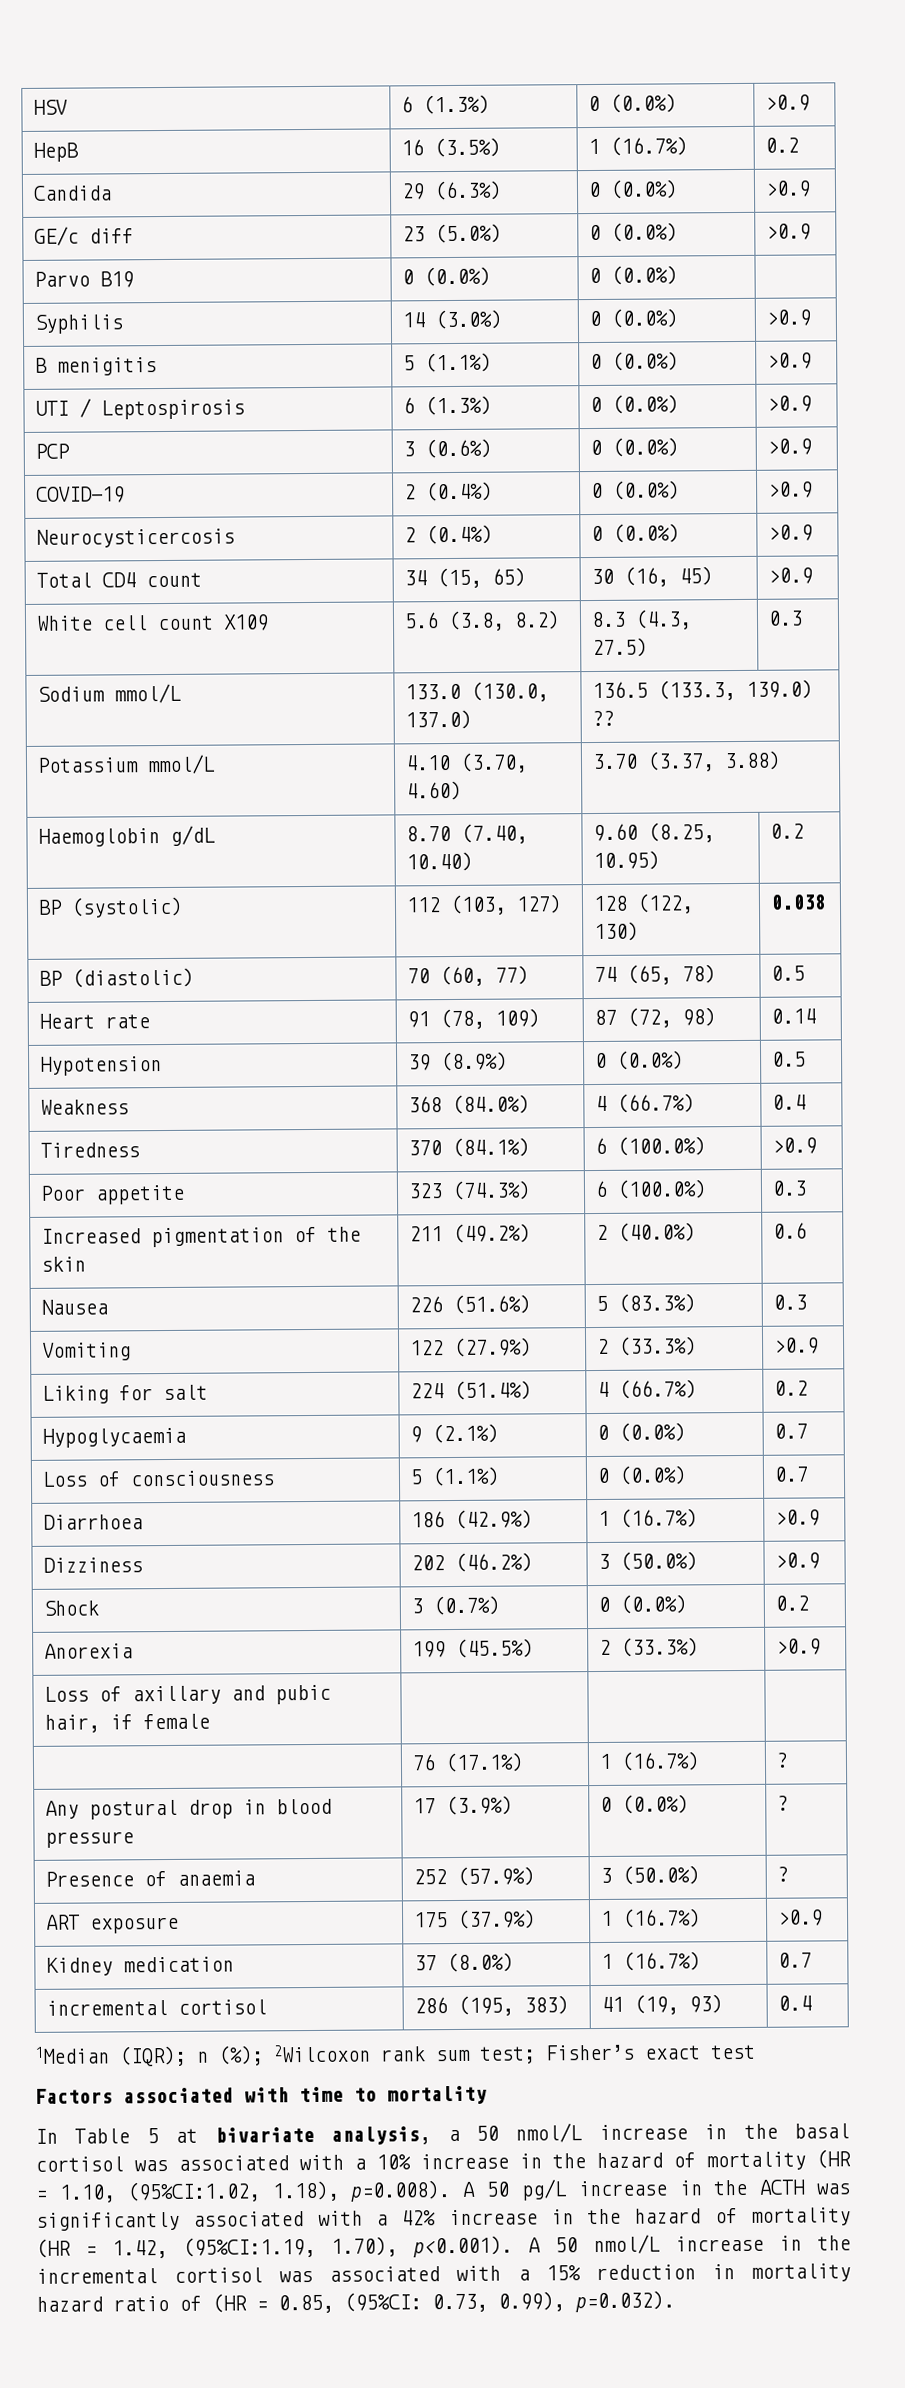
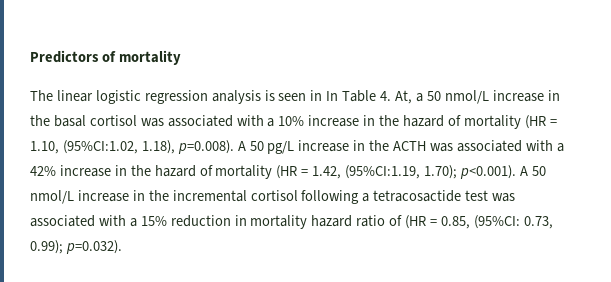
- HSV | 6 (1.3%) | 0 (0.0%) | >0.9
- HepB | 16 (3.5%) | 1 (16.7%) | 0.2
- Candida | 29 (6.3%) | 0 (0.0%) | >0.9
- GE/c diff | 23 (5.0%) | 0 (0.0%) | >0.9
- Parvo B19 | 0 (0.0%) | 0 (0.0%) |
- Syphilis | 14 (3.0%) | 0 (0.0%) | >0.9
- B menigitis | 5 (1.1%) | 0 (0.0%) | >0.9
- UTI / Leptospirosis | 6 (1.3%) | 0 (0.0%) | >0.9
- PCP | 3 (0.6%) | 0 (0.0%) | >0.9
- COVID-19 | 2 (0.4%) | 0 (0.0%) | >0.9
- Neurocysticercosis | 2 (0.4%) | 0 (0.0%) | >0.9
- Total CD4 count | 34 (15, 65) | 30 (16, 45) | >0.9
- White cell count X109 | 5.6 (3.8, 8.2) | 8.3 (4.3, 27.5) | 0.3
- Sodium mmol/L | 133.0 (130.0, 137.0) | 136.5 (133.3, 139.0) ??
- Potassium mmol/L | 4.10 (3.70, 4.60) | 3.70 (3.37, 3.88)
- Haemoglobin g/dL | 8.70 (7.40, 10.40) | 9.60 (8.25, 10.95) | 0.2
- BP (systolic) | 112 (103, 127) | 128 (122, 130) | 0.038
- BP (diastolic) | 70 (60, 77) | 74 (65, 78) | 0.5
- Heart rate | 91 (78, 109) | 87 (72, 98) | 0.14
- Hypotension | 39 (8.9%) | 0 (0.0%) | 0.5
- Weakness | 368 (84.0%) | 4 (66.7%) | 0.4
- Tiredness | 370 (84.1%) | 6 (100.0%) | >0.9
- Poor appetite | 323 (74.3%) | 6 (100.0%) | 0.3
- Increased pigmentation of the skin | 211 (49.2%) | 2 (40.0%) | 0.6
- Nausea | 226 (51.6%) | 5 (83.3%) | 0.3
- Vomiting | 122 (27.9%) | 2 (33.3%) | >0.9
- Liking for salt | 224 (51.4%) | 4 (66.7%) | 0.2
- Hypoglycaemia | 9 (2.1%) | 0 (0.0%) | 0.7
- Loss of consciousness | 5 (1.1%) | 0 (0.0%) | 0.7
- Diarrhoea | 186 (42.9%) | 1 (16.7%) | >0.9
- Dizziness | 202 (46.2%) | 3 (50.0%) | >0.9
- Shock | 3 (0.7%) | 0 (0.0%) | 0.2
- Anorexia | 199 (45.5%) | 2 (33.3%) | >0.9
- Loss of axillary and pubic hair, if female | | |
- | 76 (17.1%) | 1 (16.7%) | ?
- Any postural drop in blood pressure | 17 (3.9%) | 0 (0.0%) | ?
- Presence of anaemia | 252 (57.9%) | 3 (50.0%) | ?
- ART exposure | 175 (37.9%) | 1 (16.7%) | >0.9
- Kidney medication | 37 (8.0%) | 1 (16.7%) | 0.7
- incremental cortisol | 286 (195, 383) | 41 (19, 93) | 0.4
- 1Median (IQR); n (%); 2Wilcoxon rank sum test; Fisher’s exact test
- Factors associated with time to mortality
- In Table 5 at bivariate analysis, a 50 nmol/L increase in the basal cortisol was associated with a 10% increase in the hazard of mortality (HR = 1.10, (95%CI:1.02, 1.18), p=0.008). A 50 pg/L increase in the ACTH was significantly associated with a 42% increase in the hazard of mortality (HR = 1.42, (95%CI:1.19, 1.70), p<0.001). A 50 nmol/L increase in the incremental cortisol was associated with a 15% reduction in mortality hazard ratio of (HR = 0.85, (95%CI:
+ Predictors of mortality
+ The linear logistic regression analysis is seen in In Table 4. At, a 50 nmol/L increase in the basal cortisol was associated with a 10% increase in the hazard of mortality (HR = 1.10, (95%CI:1.02, 1.18), p=0.008). A 50 pg/L increase in the ACTH was associated with a 42% increase in the hazard of mortality (HR = 1.42, (95%CI:1.19, 1.70); p<0.001). A 50 nmol/L increase in the incremental cortisol following a tetracosactide test was associated with a 15% reduction in mortality hazard ratio of (HR = 0.85, (95%CI:
- 0.73, 0.99), p=0.032).
+ 0.73, 0.99); p=0.032).

